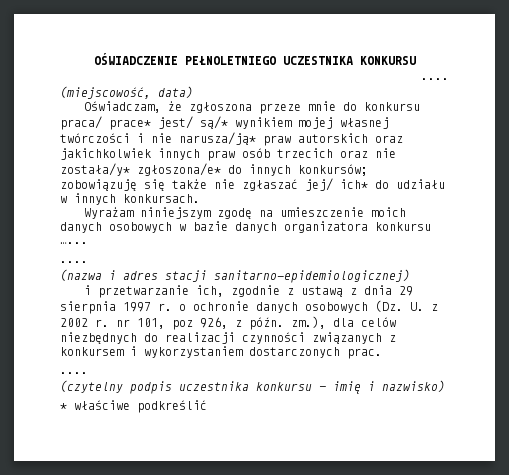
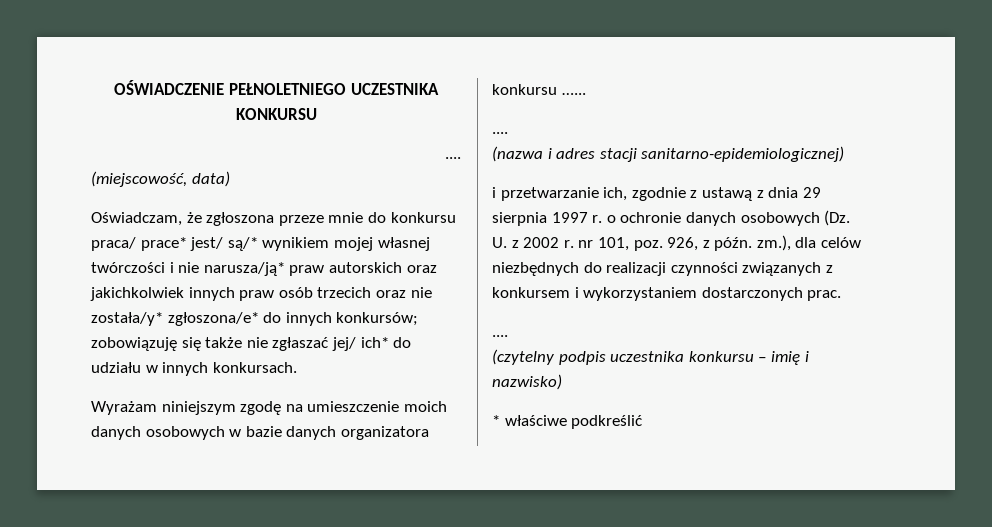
- i przetwarzanie ich, zgodnie z ustawą z dnia 29 sierpnia 1997 r. o ochronie danych osobowych (Dz. U. z 2002 r. nr 101, poz 926, z późn. zm.), dla celów niezbędnych do realizacji czynności związanych z konkursem i wykorzystaniem dostarczonych prac.
+ i przetwarzanie ich, zgodnie z ustawą z dnia 29 sierpnia 1997 r. o ochronie danych osobowych (Dz. U. z 2002 r. nr 101, poz. 926, z późn. zm.), dla celów niezbędnych do realizacji czynności związanych z konkursem i wykorzystaniem dostarczonych prac.

